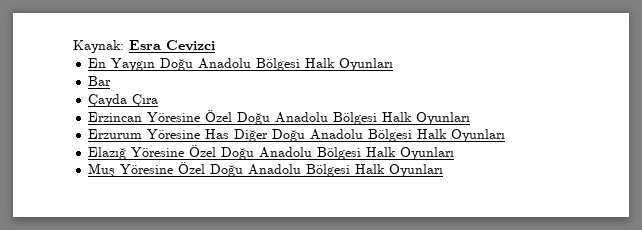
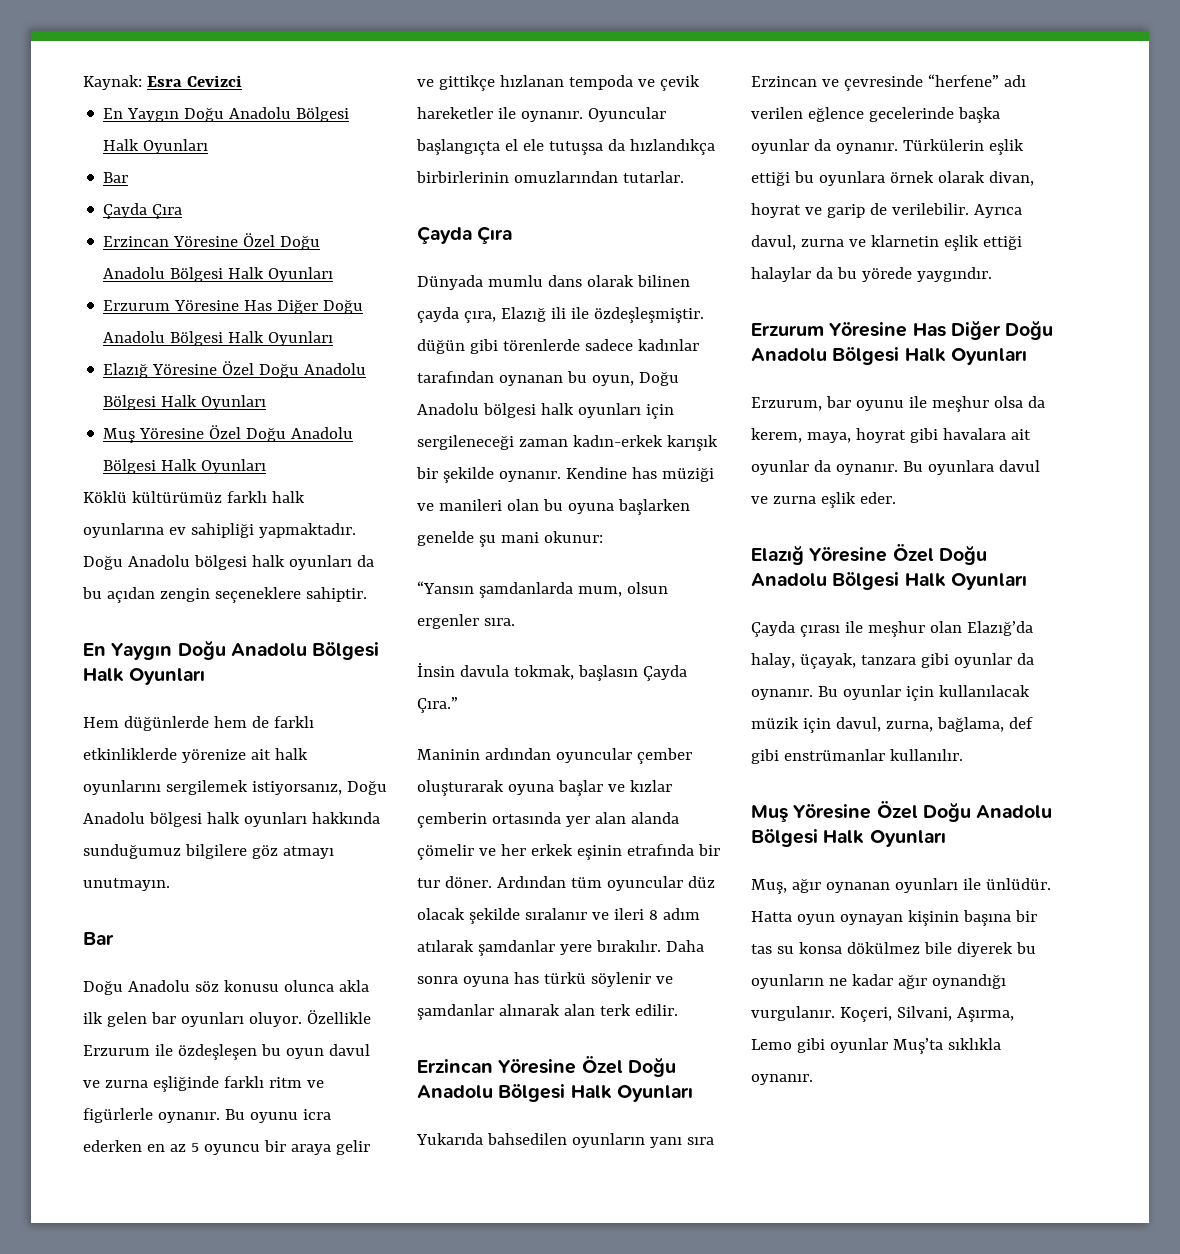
+ Köklü kültürümüz farklı halk oyunlarına ev sahipliği yapmaktadır. Doğu Anadolu bölgesi halk oyunları da bu açıdan zengin seçeneklere sahiptir.
+ En Yaygın Doğu Anadolu Bölgesi Halk Oyunları
+ Hem düğünlerde hem de farklı etkinliklerde yörenize ait halk oyunlarını sergilemek istiyorsanız, Doğu Anadolu bölgesi halk oyunları hakkında sunduğumuz bilgilere göz atmayı unutmayın.
+ Bar
+ Doğu Anadolu söz konusu olunca akla ilk gelen bar oyunları oluyor. Özellikle Erzurum ile özdeşleşen bu oyun davul ve zurna eşliğinde farklı ritm ve figürlerle oynanır. Bu oyunu icra ederken en az 5 oyuncu bir araya gelir ve gittikçe hızlanan tempoda ve çevik hareketler ile oynanır. Oyuncular başlangıçta el ele tutuşsa da hızlandıkça birbirlerinin omuzlarından tutarlar.
+ Çayda Çıra
+ Dünyada mumlu dans olarak bilinen çayda çıra, Elazığ ili ile özdeşleşmiştir. düğün gibi törenlerde sadece kadınlar tarafından oynanan bu oyun, Doğu Anadolu bölgesi halk oyunları için sergileneceği zaman kadın-erkek karışık bir şekilde oynanır. Kendine has müziği ve manileri olan bu oyuna başlarken genelde şu mani okunur:
+ “Yansın şamdanlarda mum, olsun ergenler sıra.
+ İnsin davula tokmak, başlasın Çayda Çıra.”
+ Maninin ardından oyuncular çember oluşturarak oyuna başlar ve kızlar çemberin ortasında yer alan alanda çömelir ve her erkek eşinin etrafında bir tur döner. Ardından tüm oyuncular düz olacak şekilde sıralanır ve ileri 8 adım atılarak şamdanlar yere bırakılır. Daha sonra oyuna has türkü söylenir ve şamdanlar alınarak alan terk edilir.
+ Erzincan Yöresine Özel Doğu Anadolu Bölgesi Halk Oyunları
+ Yukarıda bahsedilen oyunların yanı sıra Erzincan ve çevresinde “herfene” adı verilen eğlence gecelerinde başka oyunlar da oynanır. Türkülerin eşlik ettiği bu oyunlara örnek olarak divan, hoyrat ve garip de verilebilir. Ayrıca davul, zurna ve klarnetin eşlik ettiği halaylar da bu yörede yaygındır.
+ Erzurum Yöresine Has Diğer Doğu Anadolu Bölgesi Halk Oyunları
+ Erzurum, bar oyunu ile meşhur olsa da kerem, maya, hoyrat gibi havalara ait oyunlar da oynanır. Bu oyunlara davul ve zurna eşlik eder.
+ Elazığ Yöresine Özel Doğu Anadolu Bölgesi Halk Oyunları
+ Çayda çırası ile meşhur olan Elazığ’da halay, üçayak, tanzara gibi oyunlar da oynanır. Bu oyunlar için kullanılacak müzik için davul, zurna, bağlama, def gibi enstrümanlar kullanılır.
+ Muş Yöresine Özel Doğu Anadolu Bölgesi Halk Oyunları
+ Muş, ağır oynanan oyunları ile ünlüdür. Hatta oyun oynayan kişinin başına bir tas su konsa dökülmez bile diyerek bu oyunların ne kadar ağır oynandığı vurgulanır. Koçeri, Silvani, Aşırma, Lemo gibi oyunlar Muş’ta sıklıkla oynanır.

